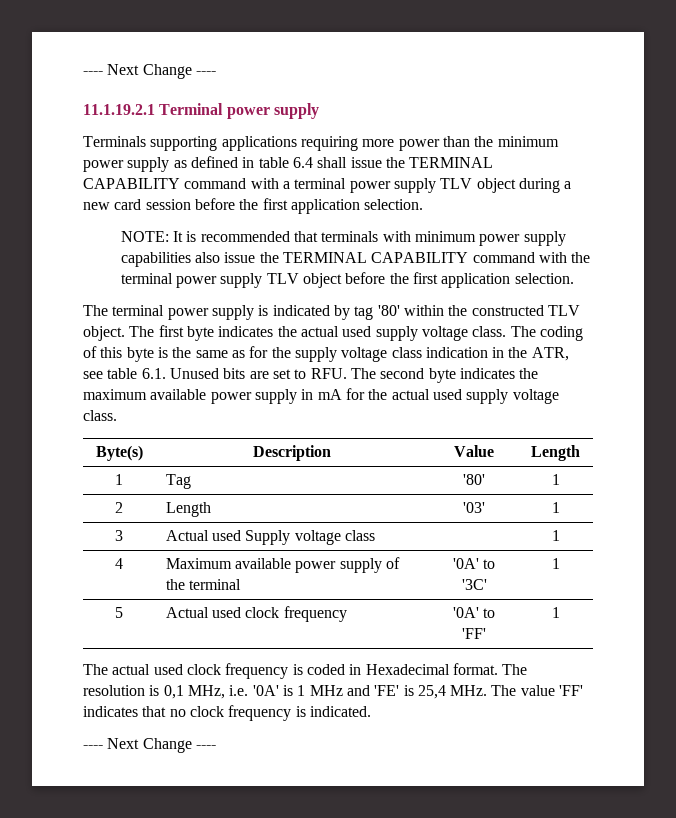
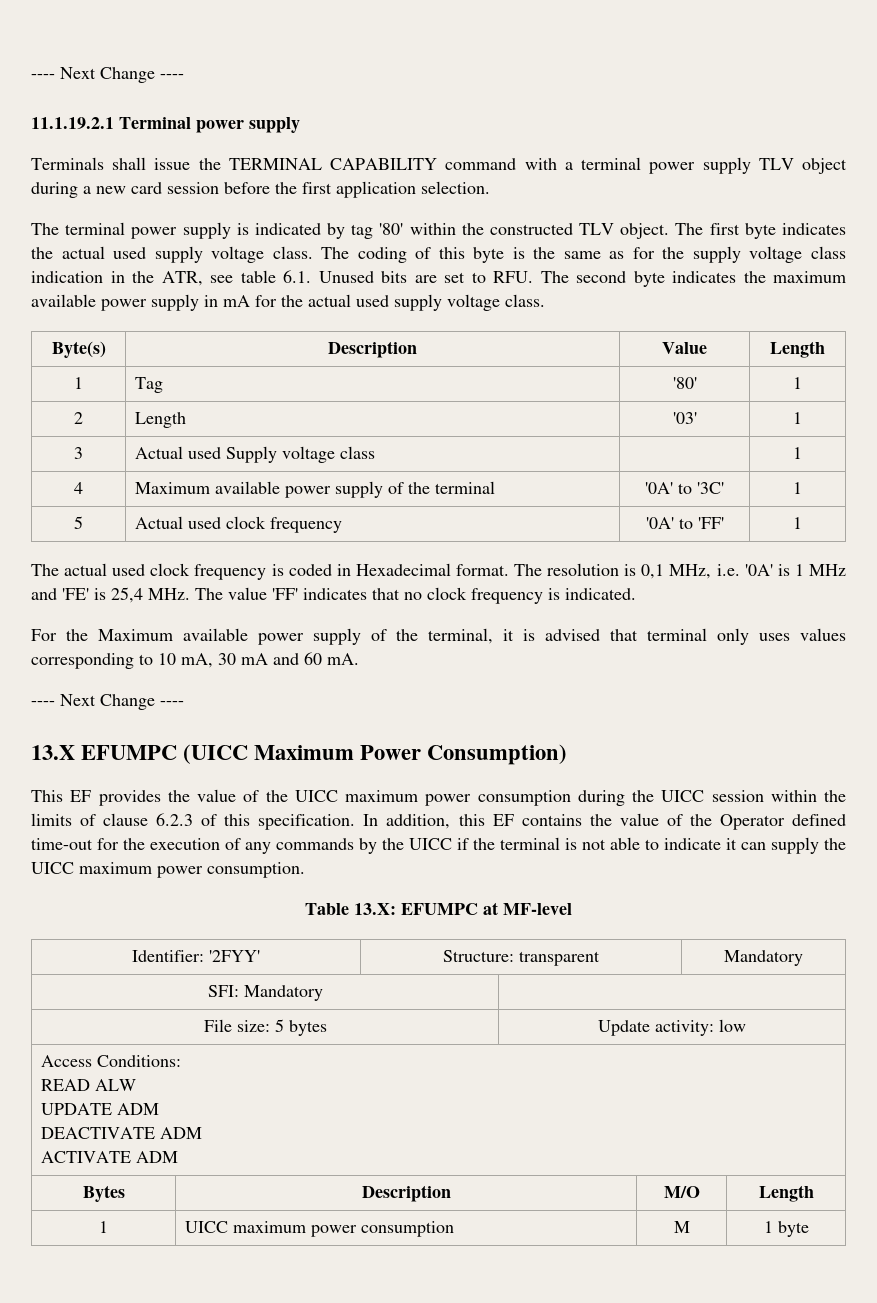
- Terminals supporting applications requiring more power than the minimum power supply as defined in table 6.4 shall issue the TERMINAL CAPABILITY command with a terminal power supply TLV object during a new card session before the first application selection.
+ Terminals shall issue the TERMINAL CAPABILITY command with a terminal power supply TLV object during a new card session before the first application selection.
- NOTE: It is recommended that terminals with minimum power supply capabilities also issue the TERMINAL CAPABILITY command with the terminal power supply TLV object before the first application selection.
  The resolution is 0,1 MHz, i.e. '0A' is 1 MHz and 'FE' is 25,4 MHz. The value 'FF' indicates that no clock frequency is indicated.
+ For the Maximum available power supply of the terminal, it is advised that terminal only uses values corresponding to 10 mA, 30 mA and 60 mA.
  ---- Next Change ----
+ 13.X EFUMPC (UICC Maximum Power Consumption)
+ This EF provides the value of the UICC maximum power consumption during the UICC session within the limits of clause 6.2.3 of this specification. In addition, this EF contains the value of the Operator defined time-out for the execution of any commands by the UICC if the terminal is not able to indicate it can supply the UICC maximum power consumption.
+ Table 13.X: EFUMPC at MF-level
+ Identifier: '2FYY' | Structure: transparent | Mandatory
+ SFI: Mandatory |
+ File size: 5 bytes | Update activity: low
+ Access Conditions:
+ READ ALW
+ UPDATE ADM
+ DEACTIVATE ADM
+ ACTIVATE ADM
+ Bytes | Description | M/O | Length
+ 1 | UICC maximum power consumption | M | 1 byte

